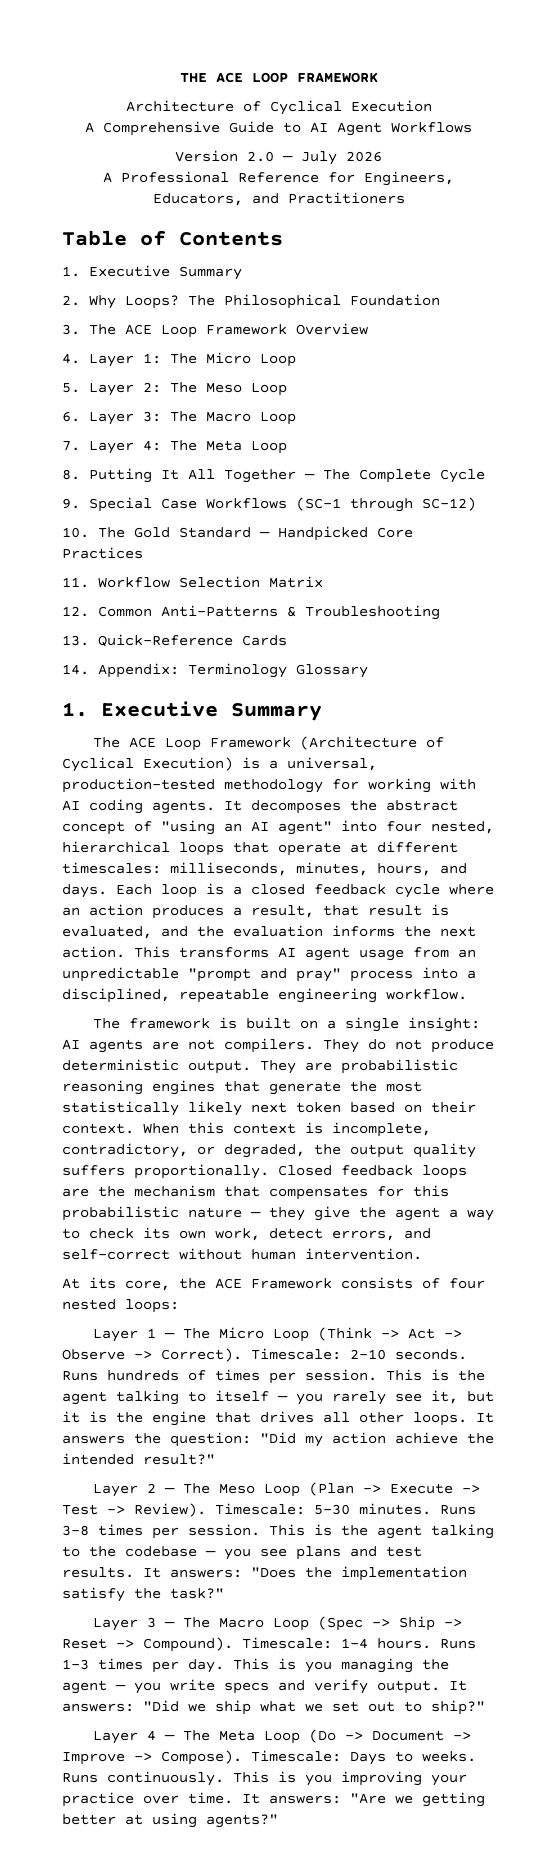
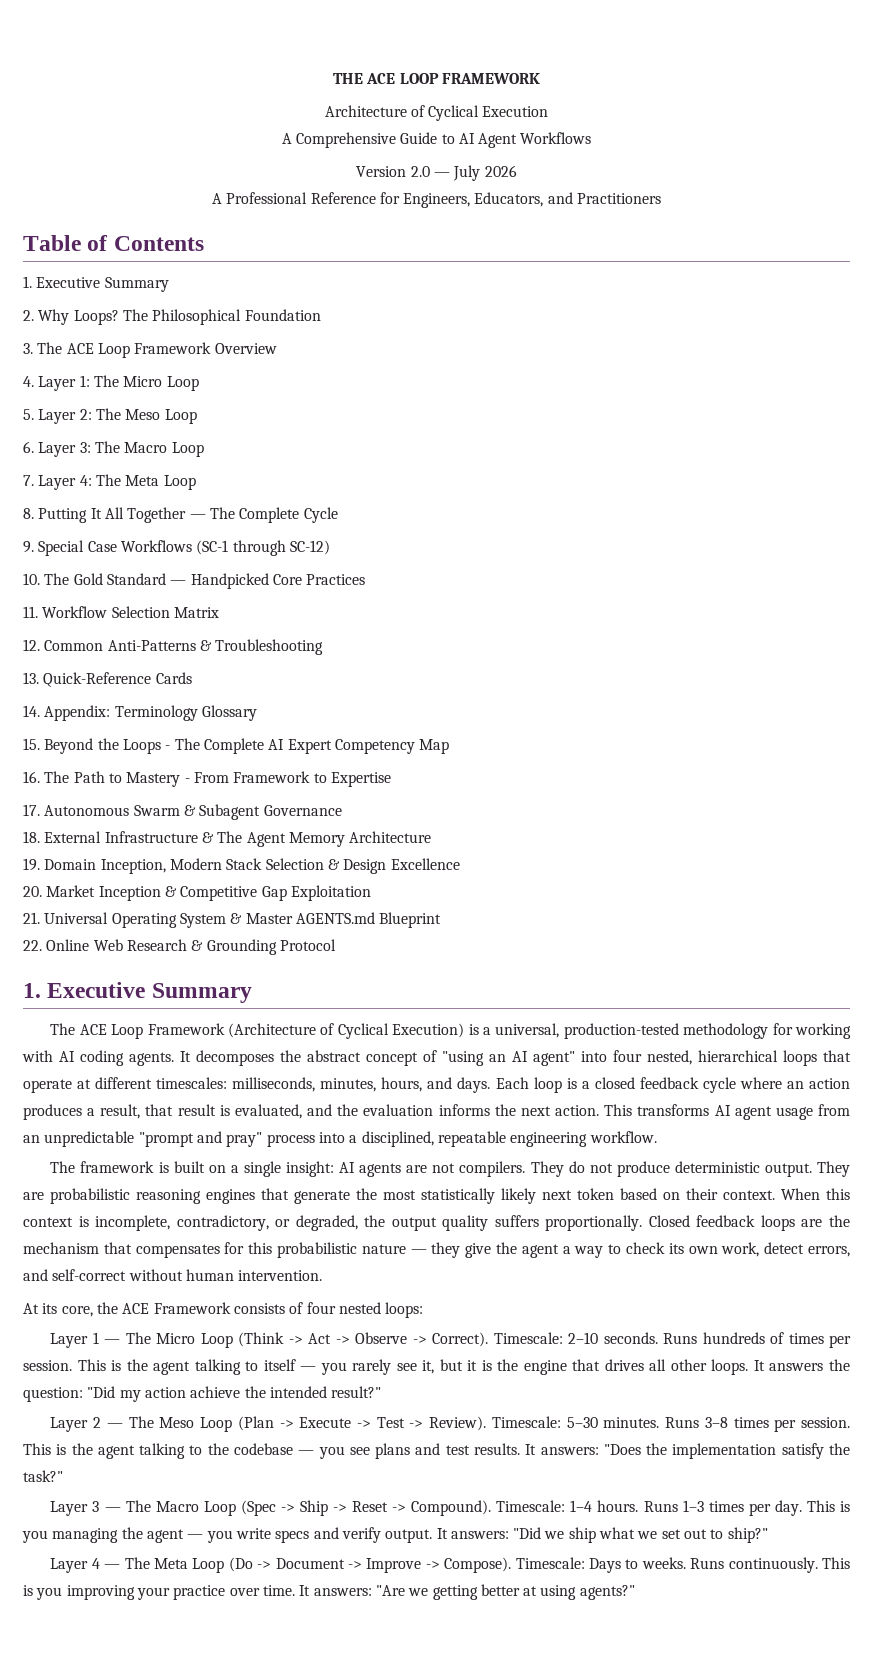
+ 15. Beyond the Loops - The Complete AI Expert Competency Map
+ 16. The Path to Mastery - From Framework to Expertise
+ 17. Autonomous Swarm & Subagent Governance
+ 18. External Infrastructure & The Agent Memory Architecture
+ 19. Domain Inception, Modern Stack Selection & Design Excellence
+ 20. Market Inception & Competitive Gap Exploitation
+ 21. Universal Operating System & Master AGENTS.md Blueprint
+ 22. Online Web Research & Grounding Protocol

